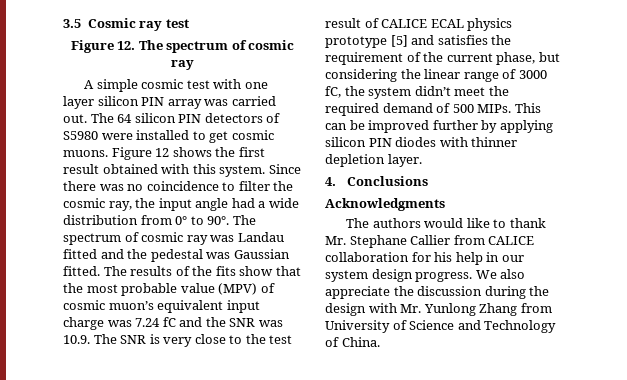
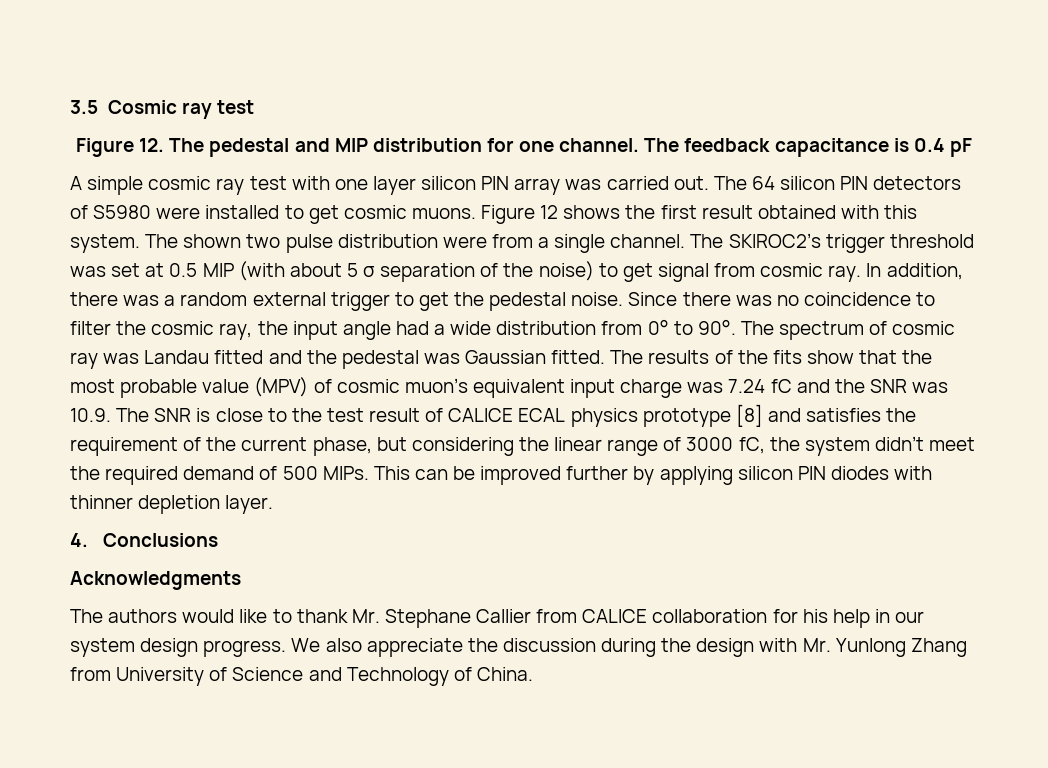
- Figure 12. The spectrum of cosmic ray
+ Figure 12. The pedestal and MIP distribution for one channel. The feedback capacitance is 0.4 pF
- A simple cosmic test with one layer silicon PIN array was carried out.
+ A simple cosmic ray test with one layer silicon PIN array was carried out.
+ The shown two pulse distribution were from a single channel. The SKIROC2’s trigger threshold was set at 0.5 MIP (with about 5 σ separation of the noise) to get signal from cosmic ray. In addition, there was a random external trigger to get the pedestal noise.
- The results of the fits show that the most probable value (MPV) of cosmic muon’s equivalent input charge was 7.24 fC and the SNR was 10.9. The SNR is very close to the test result of CALICE ECAL physics prototype [5] and satisfies the requirement of the current phase, but considering the linear range of 3000 fC, the system didn’t meet the required demand of 500 MIPs.
+ The results of the fits show that the most probable value (MPV) of cosmic muon’s equivalent input charge was 7.24 fC and the SNR was 10.9. The SNR is close to the test result of CALICE ECAL physics prototype [8] and satisfies the requirement of the current phase, but considering the linear range of 3000 fC, the system didn’t meet the required demand of 500 MIPs.

